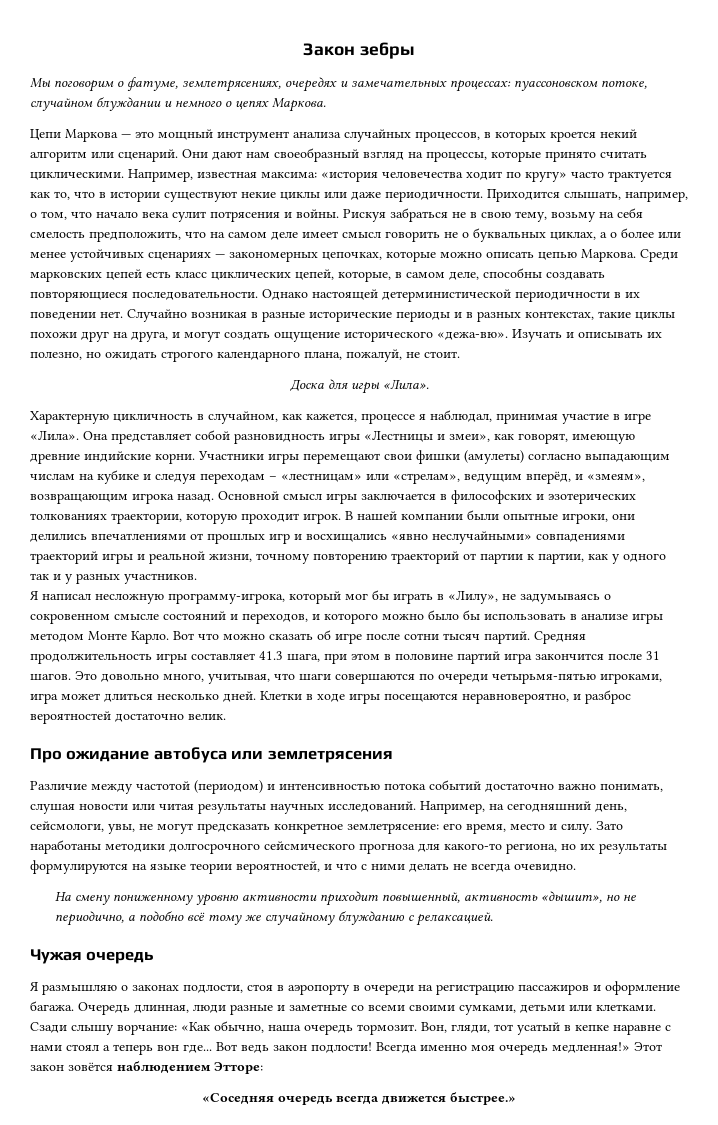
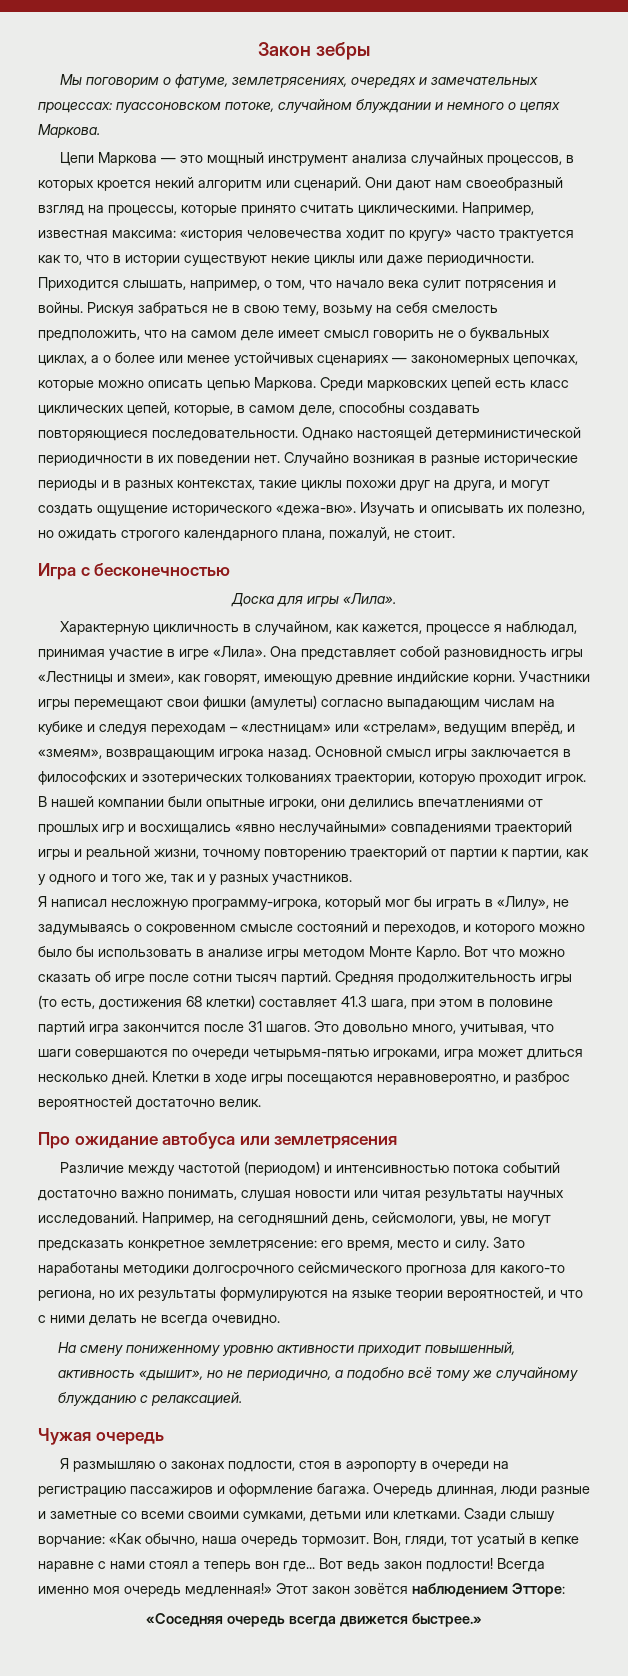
+ Игра с бесконечностью
- В нашей компании были опытные игроки, они делились впечатлениями от прошлых игр и восхищались «явно неслучайными» совпадениями траекторий игры и реальной жизни, точному повторению траекторий от партии к партии, как у одного так и у разных участников.
+ В нашей компании были опытные игроки, они делились впечатлениями от прошлых игр и восхищались «явно неслучайными» совпадениями траекторий игры и реальной жизни, точному повторению траекторий от партии к партии, как у одного и того же, так и у разных участников.
- Средняя продолжительность игры составляет 41.3 шага, при этом в половине партий игра закончится после 31 шагов.
+ Средняя продолжительность игры (то есть, достижения 68 клетки) составляет 41.3 шага, при этом в половине партий игра закончится после 31 шагов.

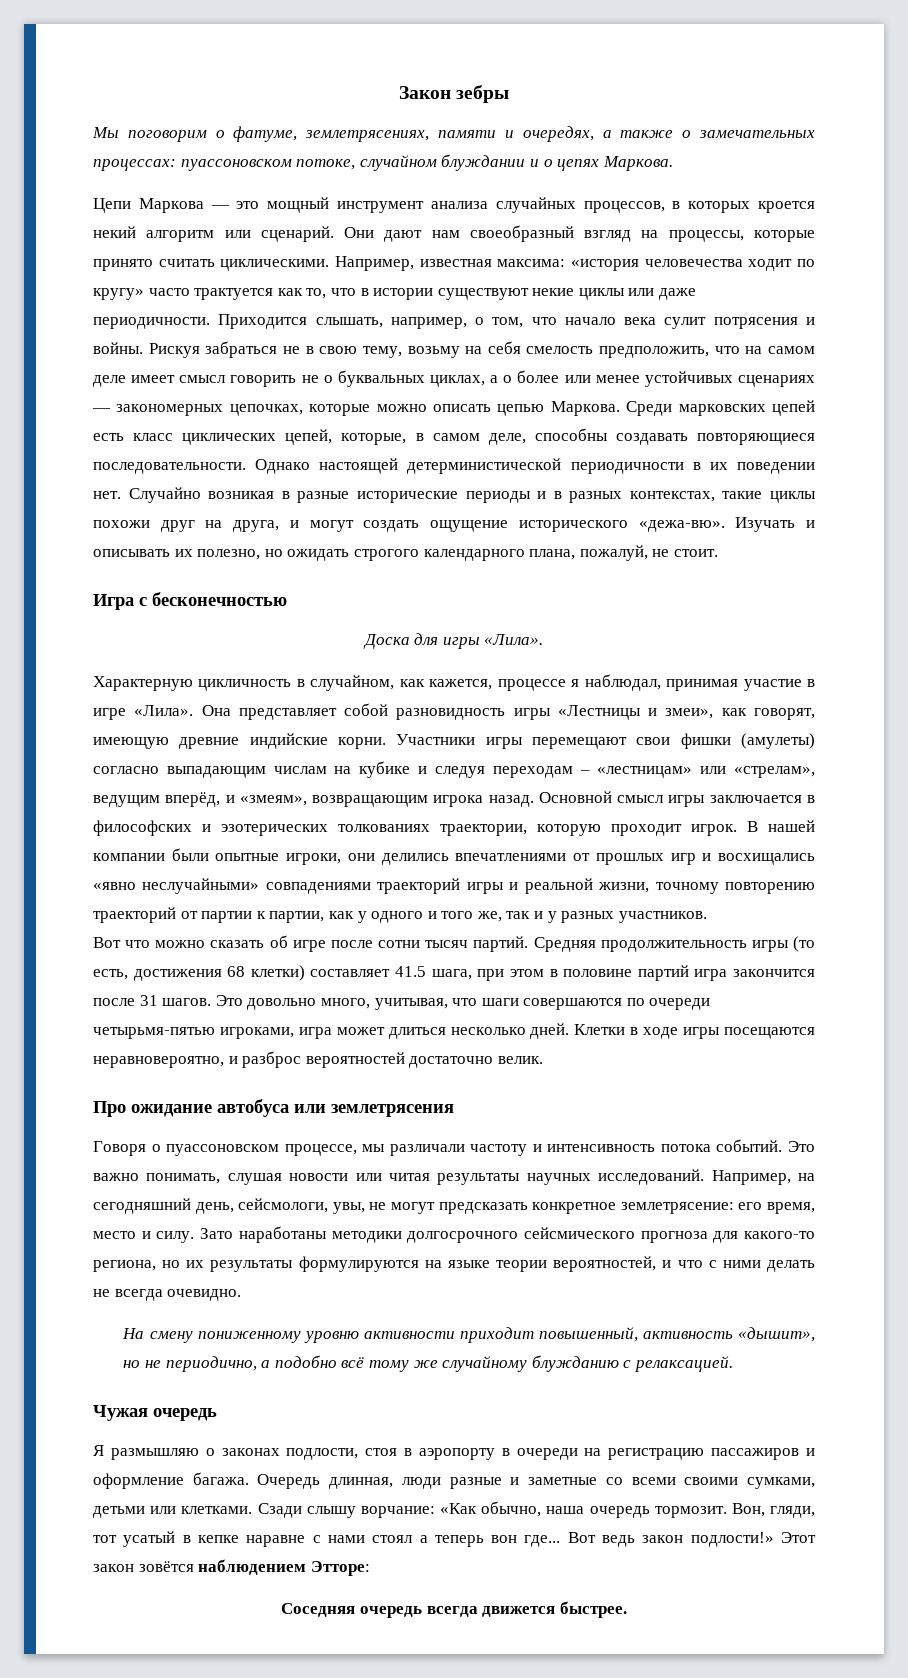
- Мы поговорим о фатуме, землетрясениях, очередях и замечательных процессах: пуассоновском потоке, случайном блуждании и немного о цепях Маркова.
+ Мы поговорим о фатуме, землетрясениях, памяти и очередях, а также о замечательных процессах: пуассоновском потоке, случайном блуждании и о цепях Маркова.
- Я написал несложную программу-игрока, который мог бы играть в «Лилу», не задумываясь о сокровенном смысле состояний и переходов, и которого можно было бы использовать в анализе игры методом Монте Карло.
- Средняя продолжительность игры (то есть, достижения 68 клетки) составляет 41.3 шага, при этом в половине партий игра закончится после 31 шагов.
+ Средняя продолжительность игры (то есть, достижения 68 клетки) составляет 41.5 шага, при этом в половине партий игра закончится после 31 шагов.
- Различие между частотой (периодом) и интенсивностью потока событий достаточно важно понимать, слушая новости или читая результаты научных исследований.
+ Говоря о пуассоновском процессе, мы различали частоту и интенсивность потока событий. Это важно понимать, слушая новости или читая результаты научных исследований.
- Вот ведь закон подлости! Всегда именно моя очередь медленная!»
+ Вот ведь закон подлости!»
- «Соседняя очередь всегда движется быстрее.»
+ Соседняя очередь всегда движется быстрее.

